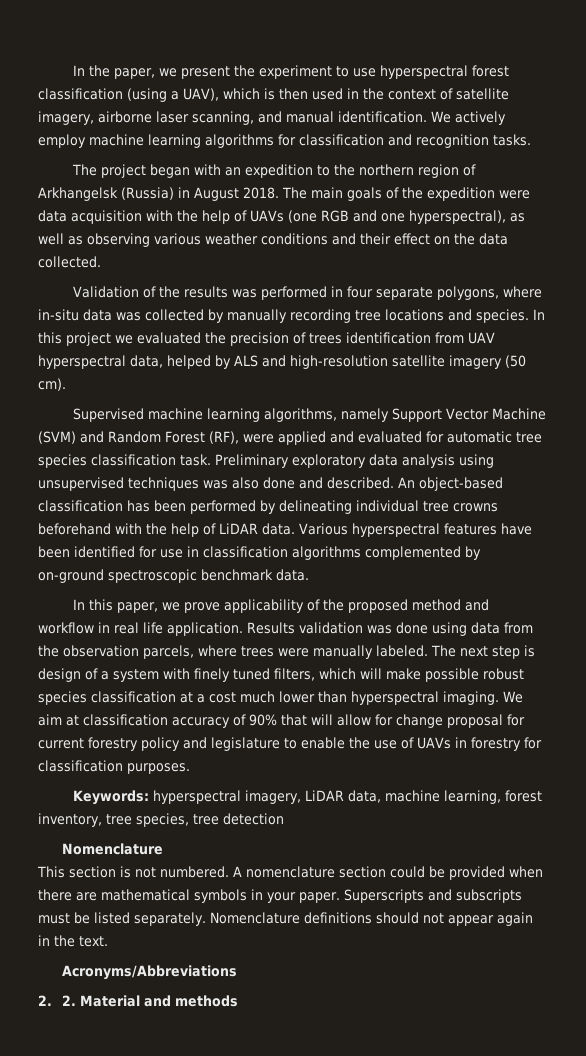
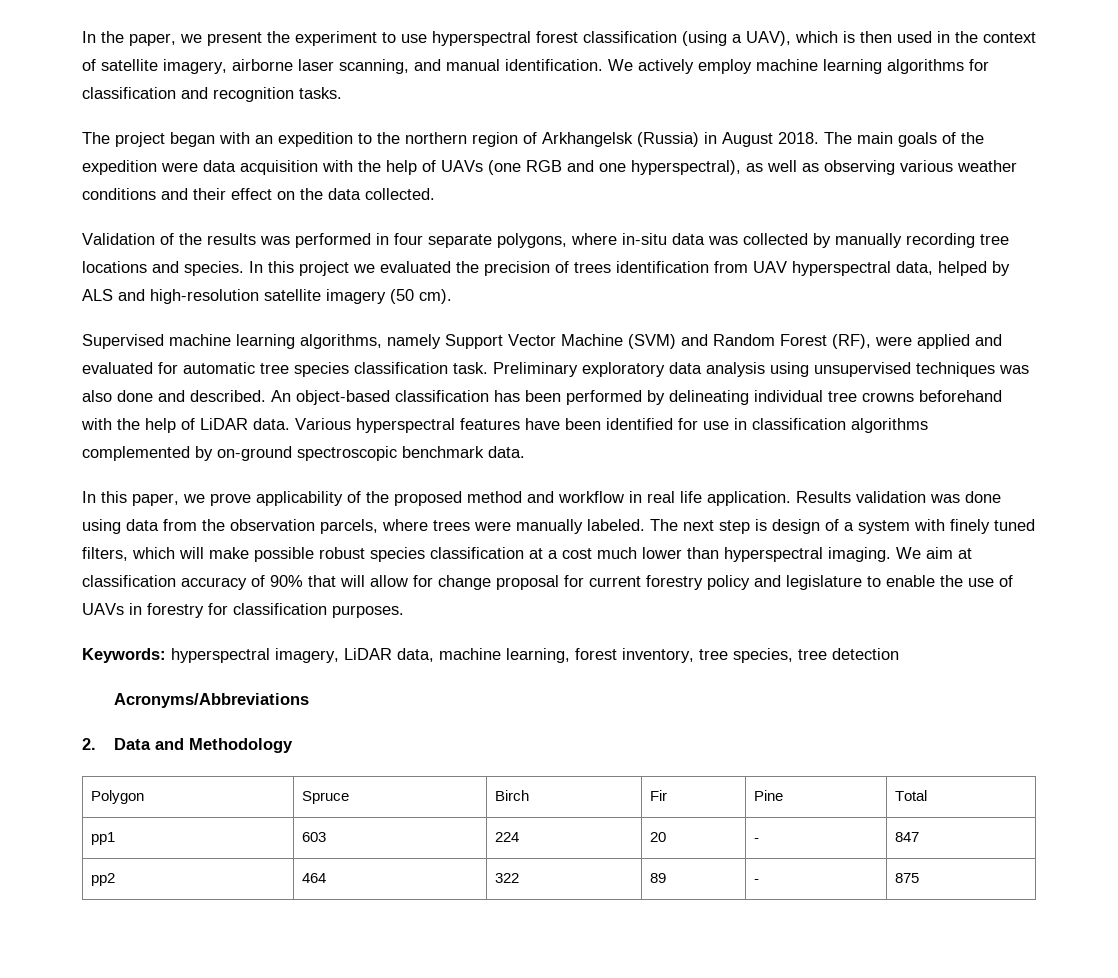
  Keywords: hyperspectral imagery, LiDAR data, machine learning, forest inventory, tree species, tree detection
- Nomenclature
- This section is not numbered. A nomenclature section could be provided when there are mathematical symbols in your paper. Superscripts and subscripts must be listed separately. Nomenclature definitions should not appear again in the text.
  Acronyms/Abbreviations
- 2. 2. Material and methods
+ 2. Data and Methodology
+ Polygon | Spruce | Birch | Fir | Pine | Total
+ pp1 | 603 | 224 | 20 | - | 847
+ pp2 | 464 | 322 | 89 | - | 875

